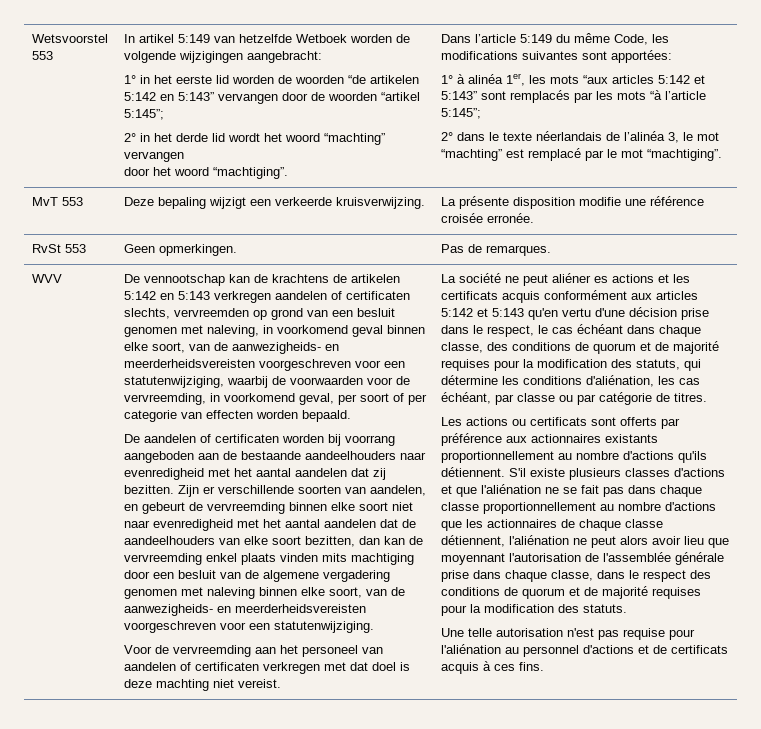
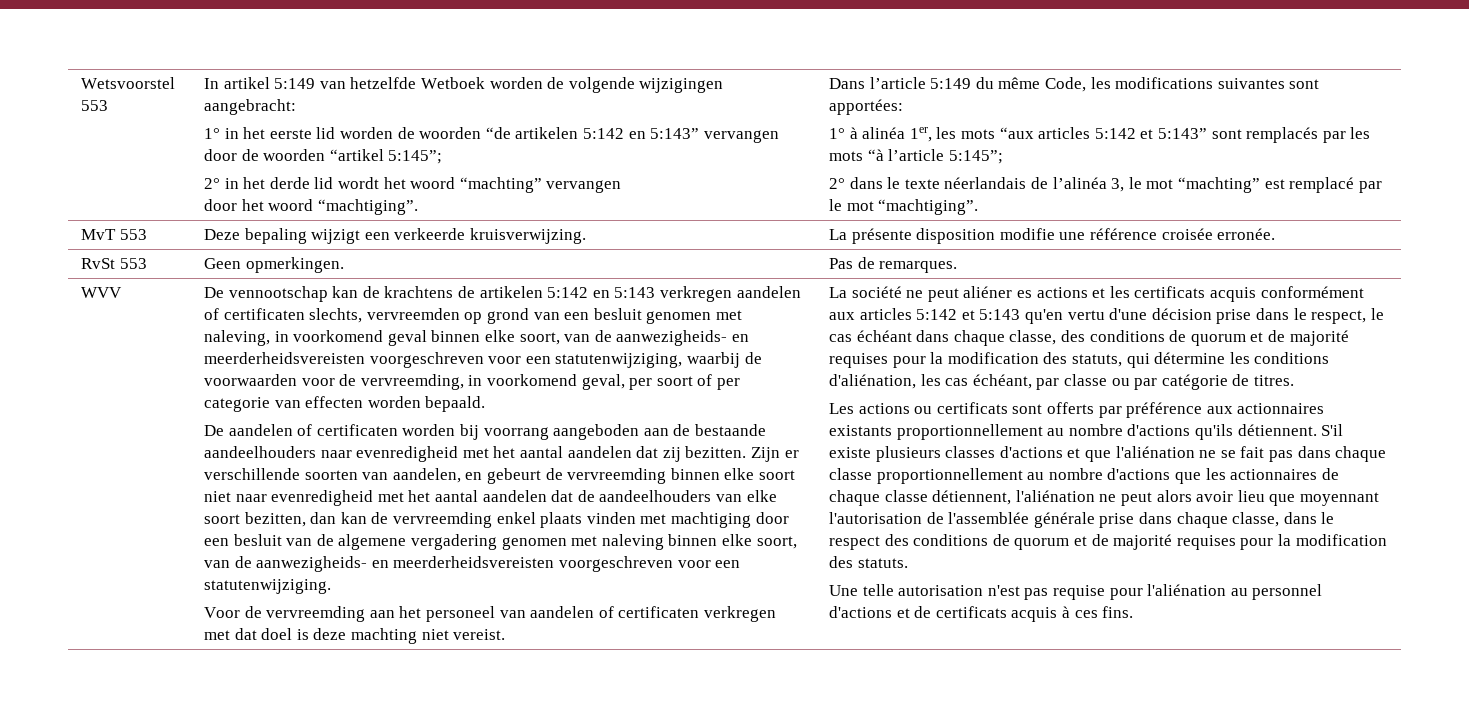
- Zijn er verschillende soorten van aandelen, en gebeurt de vervreemding binnen elke soort niet naar evenredigheid met het aantal aandelen dat de aandeelhouders van elke soort bezitten, dan kan de vervreemding enkel plaats vinden mits machtiging door een besluit van de algemene vergadering genomen met naleving binnen elke soort, van de aanwezigheids- en meerderheidsvereisten voorgeschreven voor een statutenwijziging.
+ Zijn er verschillende soorten van aandelen, en gebeurt de vervreemding binnen elke soort niet naar evenredigheid met het aantal aandelen dat de aandeelhouders van elke soort bezitten, dan kan de vervreemding enkel plaats vinden met machtiging door een besluit van de algemene vergadering genomen met naleving binnen elke soort, van de aanwezigheids- en meerderheidsvereisten voorgeschreven voor een statutenwijziging.

